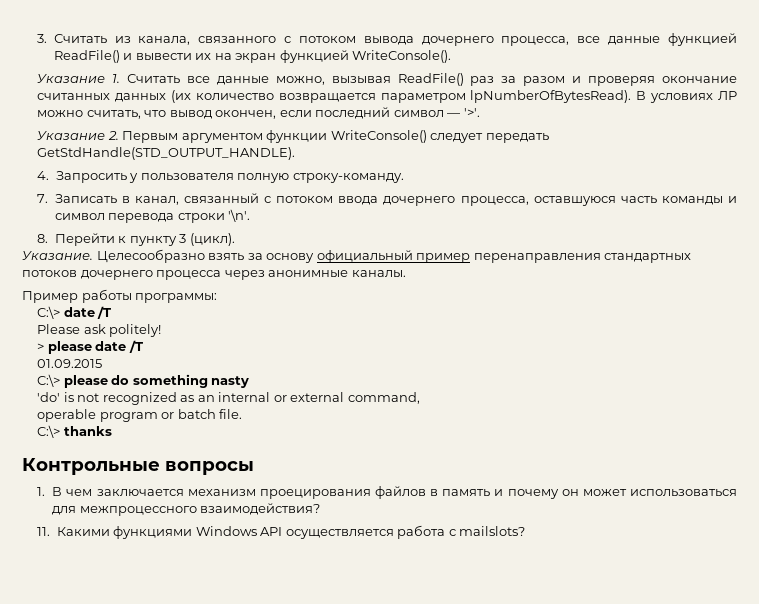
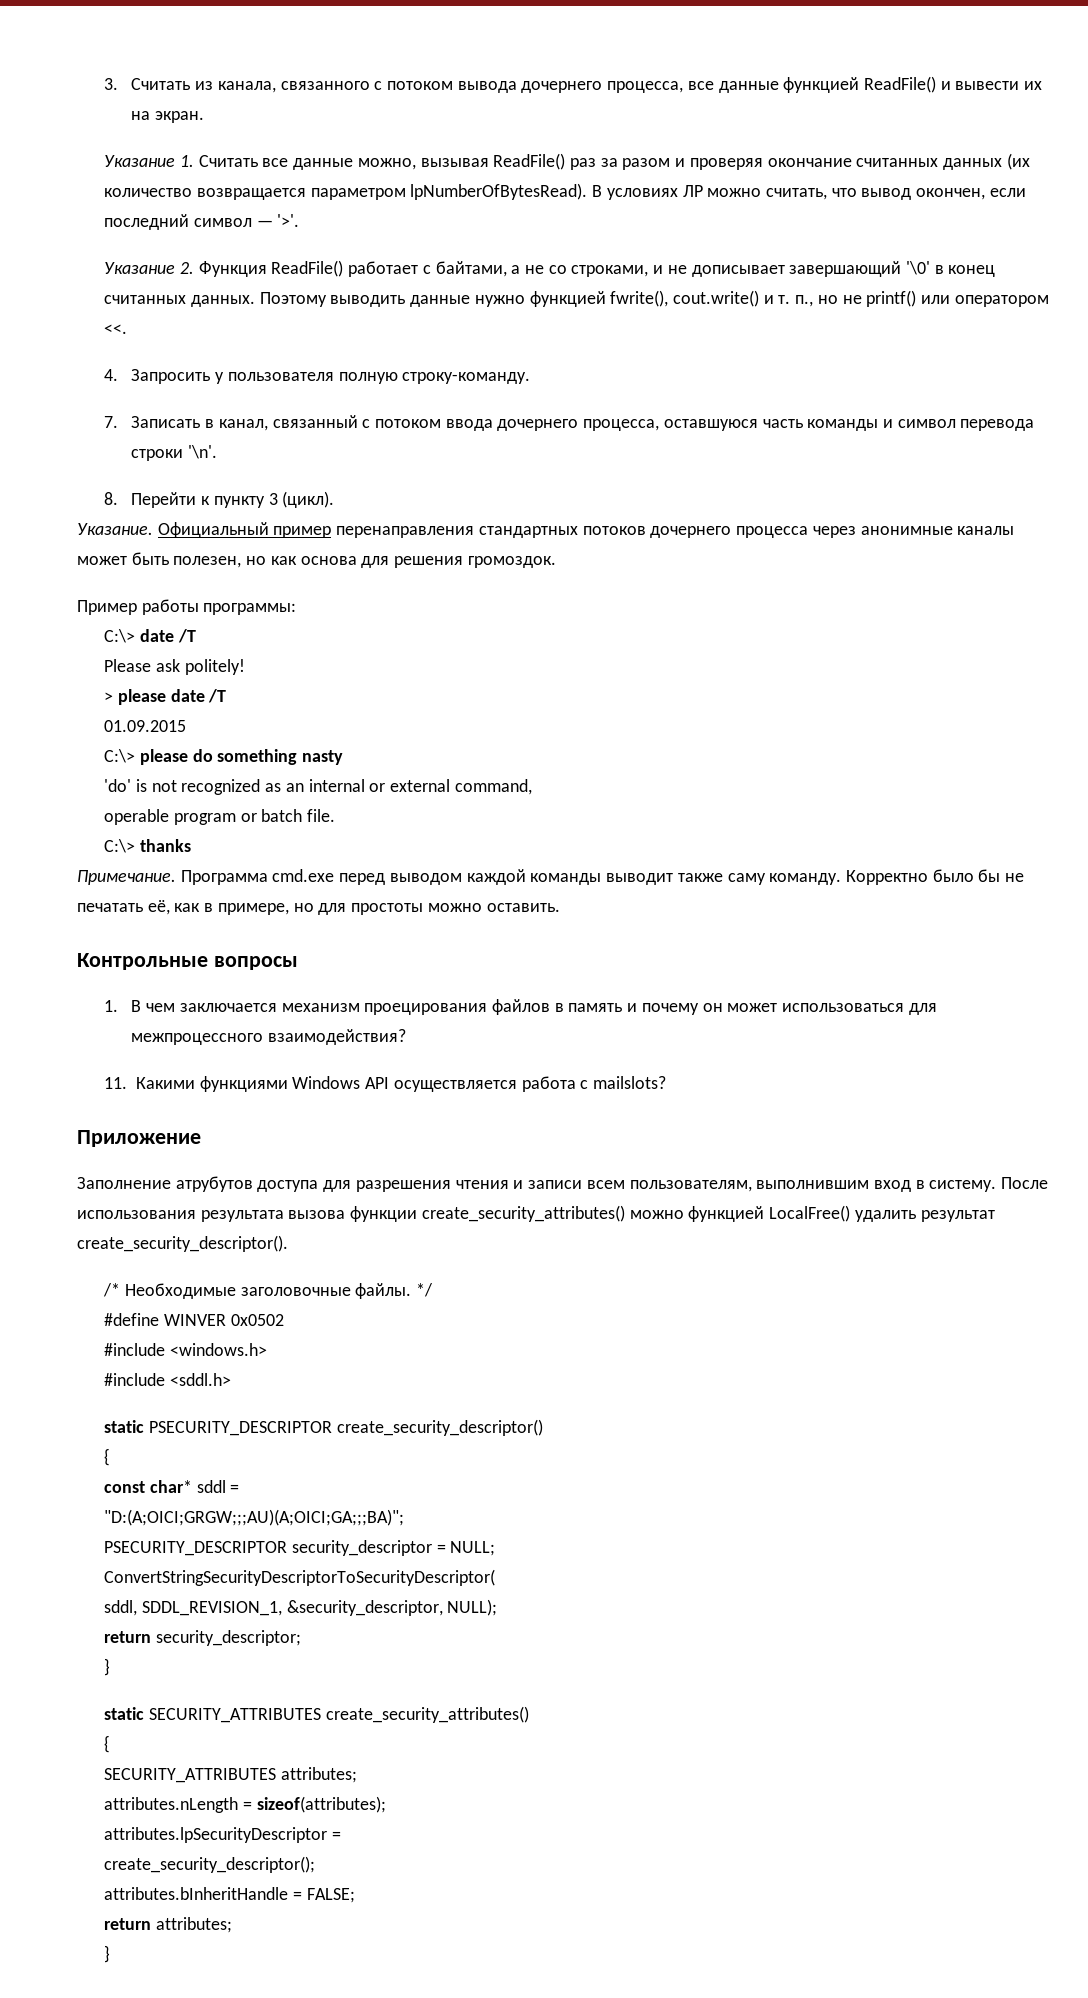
- 3. Считать из канала, связанного с потоком вывода дочернего процесса, все данные функцией ReadFile() и вывести их на экран функцией WriteConsole().
+ 3. Считать из канала, связанного с потоком вывода дочернего процесса, все данные функцией ReadFile() и вывести их на экран.
- Указание 2. Первым аргументом функции WriteConsole() следует передать GetStdHandle(STD_OUTPUT_HANDLE).
+ Указание 2. Функция ReadFile() работает с байтами, а не со строками, и не дописывает завершающий '\0' в конец считанных данных. Поэтому выводить данные нужно функцией fwrite(), cout.write() и т. п., но не printf() или оператором <<.
- Целесообразно взять за основу официальный пример перенаправления стандартных потоков дочернего процесса через анонимные каналы.
+ Официальный пример перенаправления стандартных потоков дочернего процесса через анонимные каналы может быть полезен, но как основа для решения громоздок.
+ Примечание. Программа cmd.exe перед выводом каждой команды выводит также саму команду. Корректно было бы не печатать её, как в примере, но для простоты можно оставить.
+ Приложение
+ Заполнение атрубутов доступа для разрешения чтения и записи всем пользователям, выполнившим вход в систему. После использования результата вызова функции create_security_attributes() можно функцией LocalFree() удалить результат create_security_descriptor().
+ /* Необходимые заголовочные файлы. */
+ #define WINVER 0x0502
+ #include <windows.h>
+ #include <sddl.h>
+ static PSECURITY_DESCRIPTOR create_security_descriptor()
+ {
+ const char* sddl =
+ "D:(A;OICI;GRGW;;;AU)(A;OICI;GA;;;BA)";
+ PSECURITY_DESCRIPTOR security_descriptor = NULL;
+ ConvertStringSecurityDescriptorToSecurityDescriptor(
+ sddl, SDDL_REVISION_1, &security_descriptor, NULL);
+ return security_descriptor;
+ }
+ static SECURITY_ATTRIBUTES create_security_attributes()
+ {
+ SECURITY_ATTRIBUTES attributes;
+ attributes.nLength = sizeof(attributes);
+ attributes.lpSecurityDescriptor =
+ create_security_descriptor();
+ attributes.bInheritHandle = FALSE;
+ return attributes;
+ }

